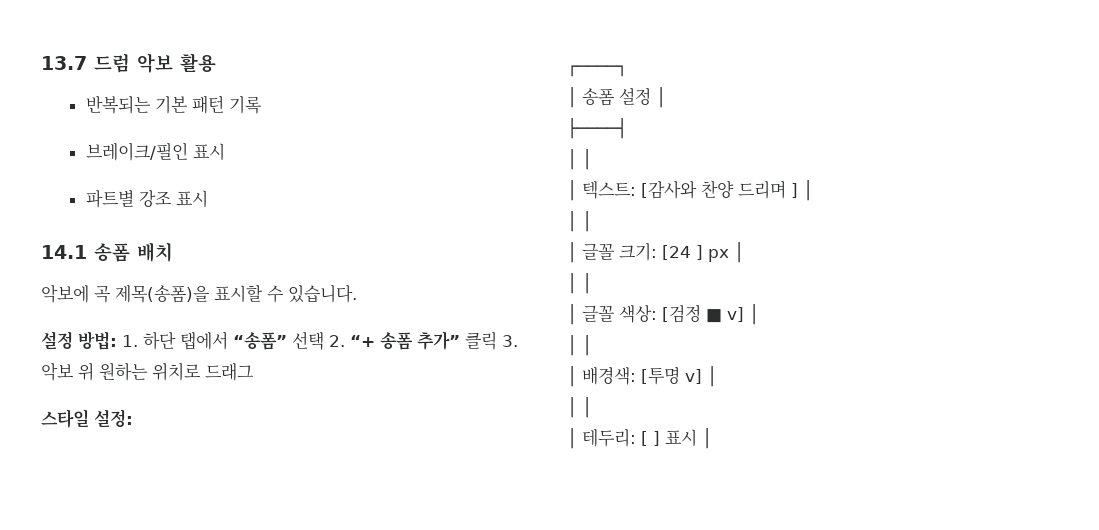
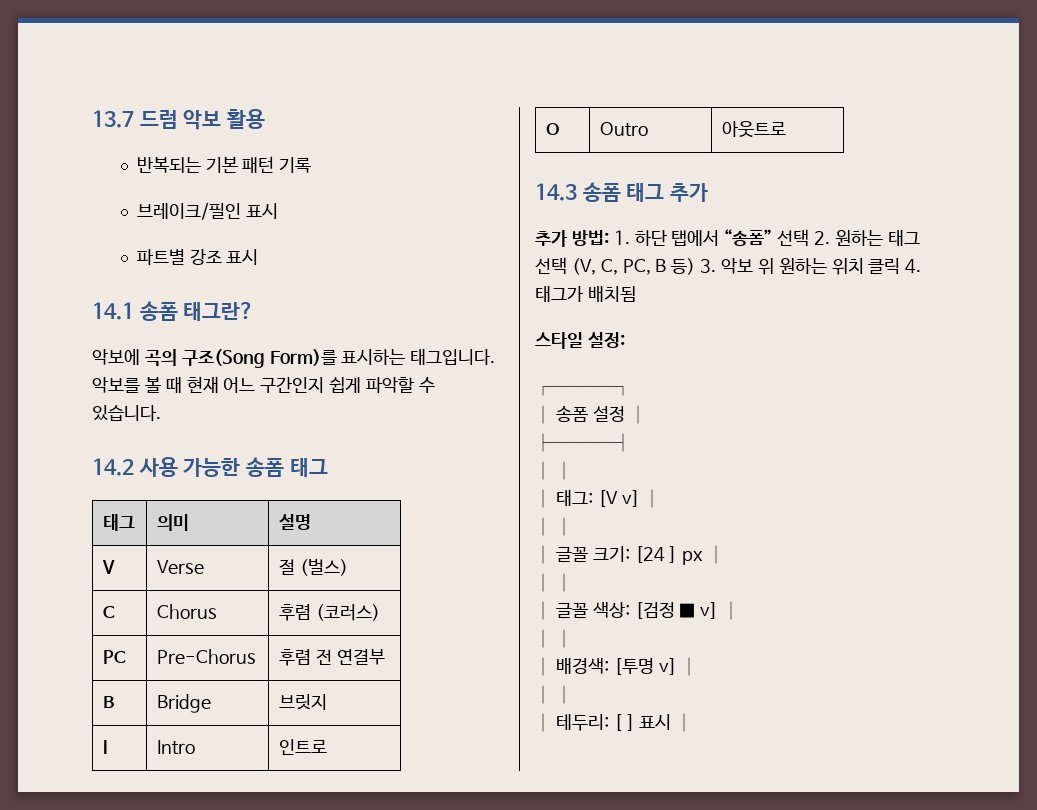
- 14.1 송폼 배치
+ 14.1 송폼 태그란?
- 악보에 곡 제목(송폼)을 표시할 수 있습니다.
- 설정 방법: 1. 하단 탭에서 “송폼” 선택 2. “+ 송폼 추가” 클릭 3. 악보 위 원하는 위치로 드래그
+ 악보에 곡의 구조(Song Form)를 표시하는 태그입니다. 악보를 볼 때 현재 어느 구간인지 쉽게 파악할 수 있습니다.
+ 14.2 사용 가능한 송폼 태그
+ 태그 | 의미 | 설명
+ V | Verse | 절 (벌스)
+ C | Chorus | 후렴 (코러스)
+ PC | Pre-Chorus | 후렴 전 연결부
+ B | Bridge | 브릿지
+ I | Intro | 인트로
+ O | Outro | 아웃트로
+ 14.3 송폼 태그 추가
+ 추가 방법: 1. 하단 탭에서 “송폼” 선택 2. 원하는 태그 선택 (V, C, PC, B 등) 3. 악보 위 원하는 위치 클릭 4. 태그가 배치됨
- │ 텍스트: [감사와 찬양 드리며 ] │
+ │ 태그: [V v] │

